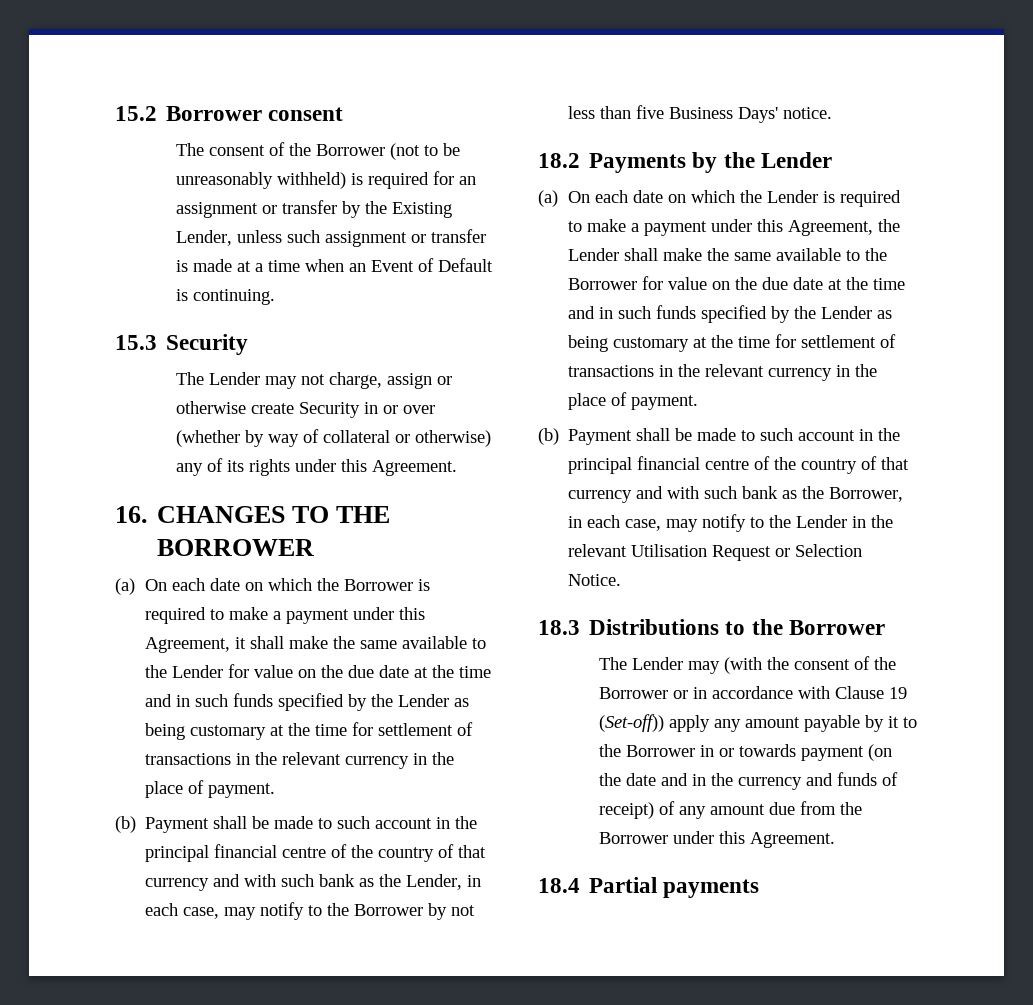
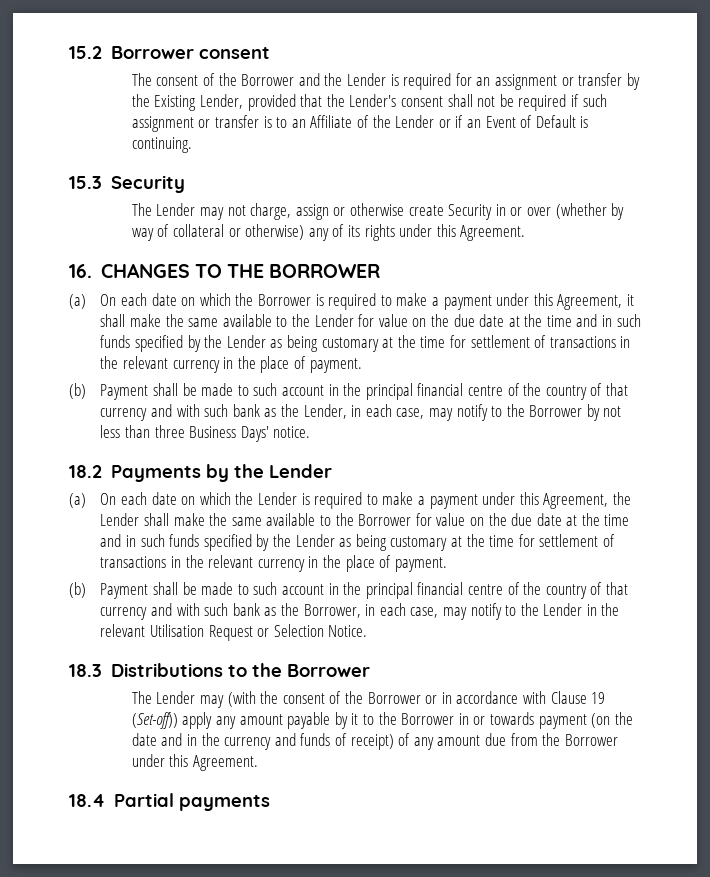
- The consent of the Borrower (not to be unreasonably withheld) is required for an assignment or transfer by the Existing Lender, unless such assignment or transfer is made at a time when an Event of Default is continuing.
+ The consent of the Borrower and the Lender is required for an assignment or transfer by the Existing Lender, provided that the Lender's consent shall not be required if such assignment or transfer is to an Affiliate of the Lender or if an Event of Default is continuing.
- (b) Payment shall be made to such account in the principal financial centre of the country of that currency and with such bank as the Lender, in each case, may notify to the Borrower by not less than five Business Days' notice.
+ (b) Payment shall be made to such account in the principal financial centre of the country of that currency and with such bank as the Lender, in each case, may notify to the Borrower by not less than three Business Days' notice.

